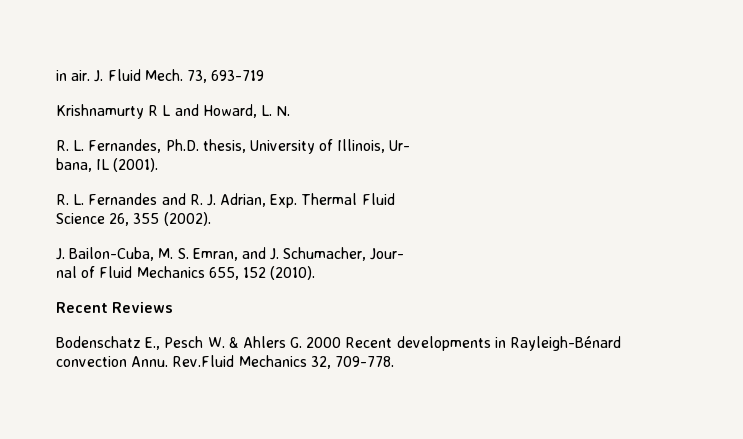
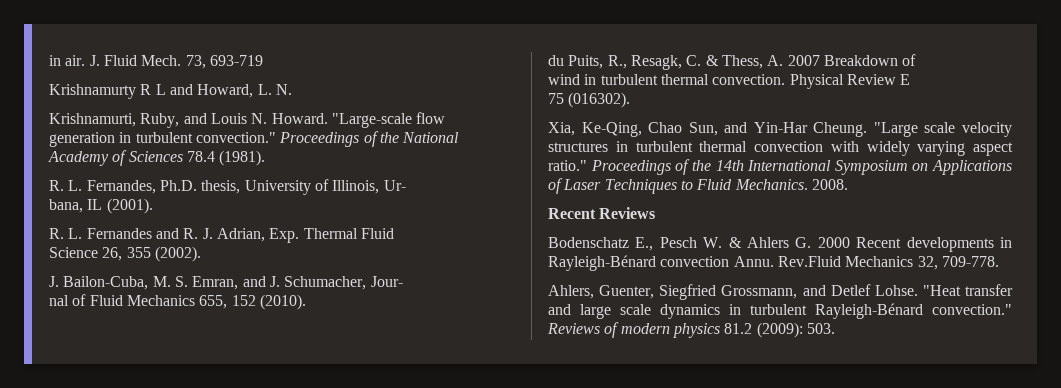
+ Krishnamurti, Ruby, and Louis N. Howard. "Large-scale flow generation in turbulent convection." Proceedings of the National Academy of Sciences 78.4 (1981).
+ du Puits, R., Resagk, C. & Thess, A. 2007 Breakdown of
+ wind in turbulent thermal convection. Physical Review E
+ 75 (016302).
+ Xia, Ke-Qing, Chao Sun, and Yin-Har Cheung. "Large scale velocity structures in turbulent thermal convection with widely varying aspect ratio." Proceedings of the 14th International Symposium on Applications of Laser Techniques to Fluid Mechanics. 2008.
+ Ahlers, Guenter, Siegfried Grossmann, and Detlef Lohse. "Heat transfer and large scale dynamics in turbulent Rayleigh-Bénard convection." Reviews of modern physics 81.2 (2009): 503.

